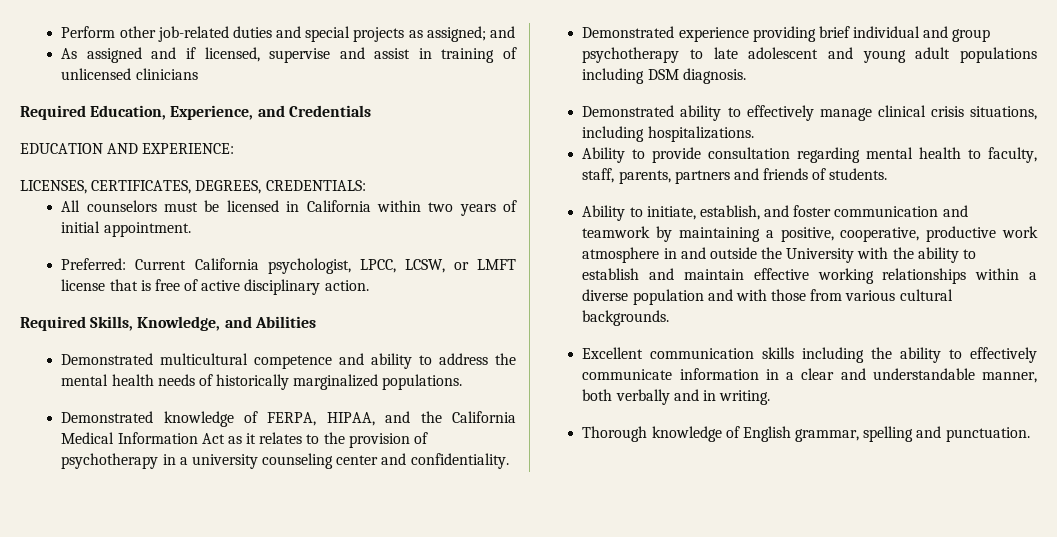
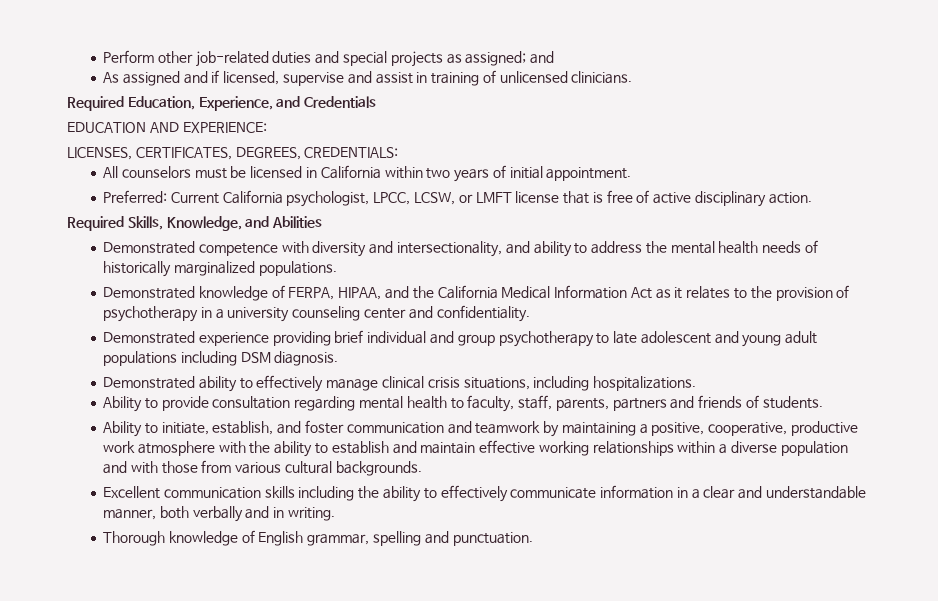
- As assigned and if licensed, supervise and assist in training of unlicensed clinicians
+ As assigned and if licensed, supervise and assist in training of unlicensed clinicians.
- Demonstrated multicultural competence and ability to address the mental health needs of historically marginalized populations.
+ Demonstrated competence with diversity and intersectionality, and ability to address the mental health needs of historically marginalized populations.
- Ability to initiate, establish, and foster communication and teamwork by maintaining a positive, cooperative, productive work atmosphere in and outside the University with the ability to establish and maintain effective working relationships within a diverse population and with those from various cultural backgrounds.
+ Ability to initiate, establish, and foster communication and teamwork by maintaining a positive, cooperative, productive work atmosphere with the ability to establish and maintain effective working relationships within a diverse population and with those from various cultural backgrounds.

